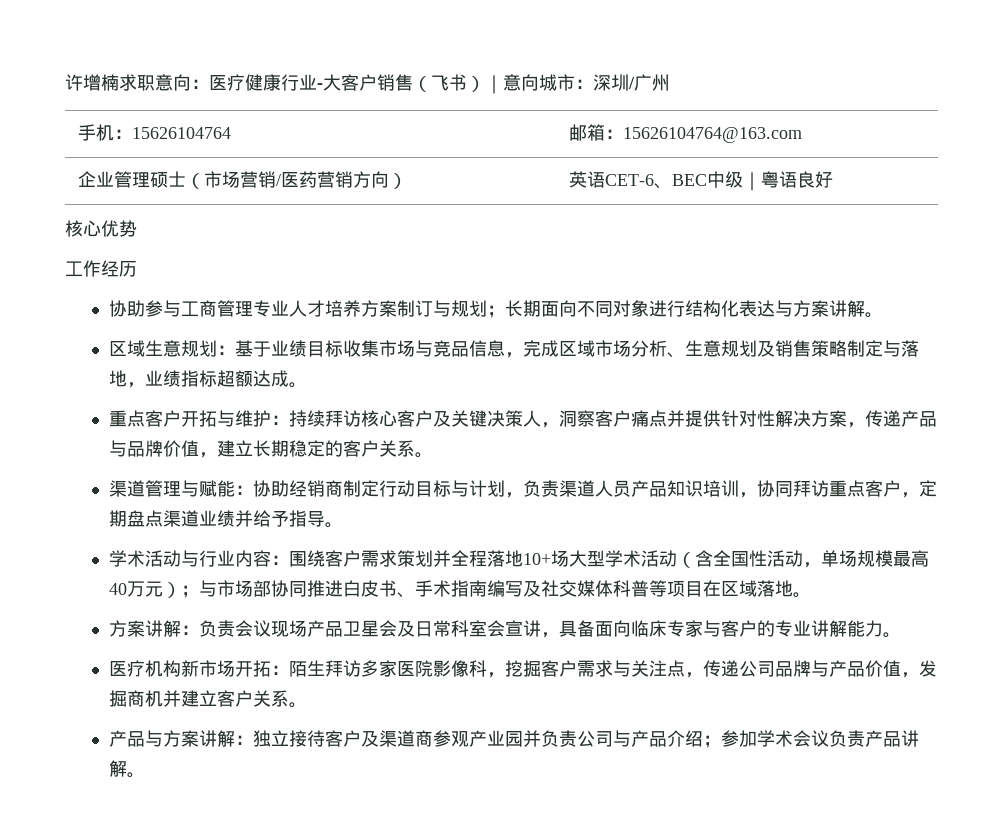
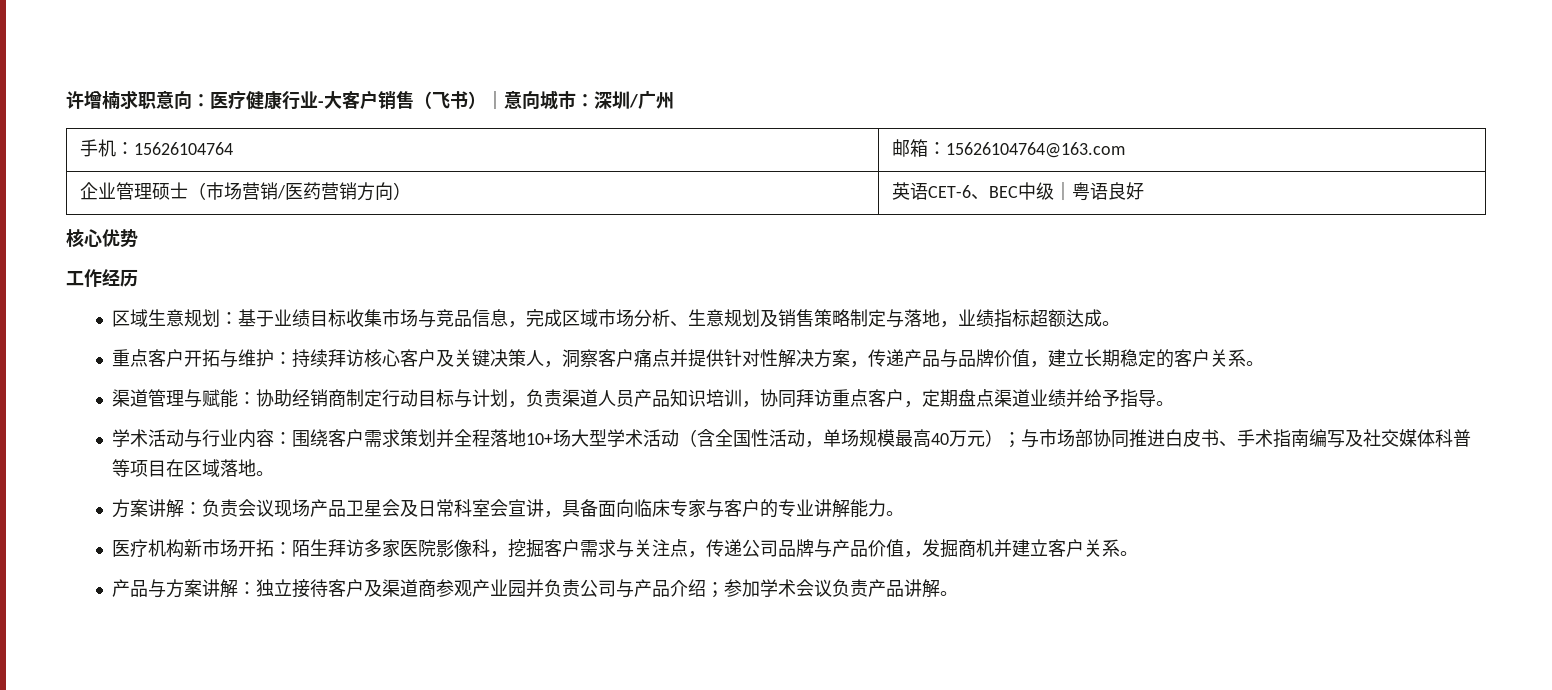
- 协助参与工商管理专业人才培养方案制订与规划；长期面向不同对象进行结构化表达与方案讲解。

